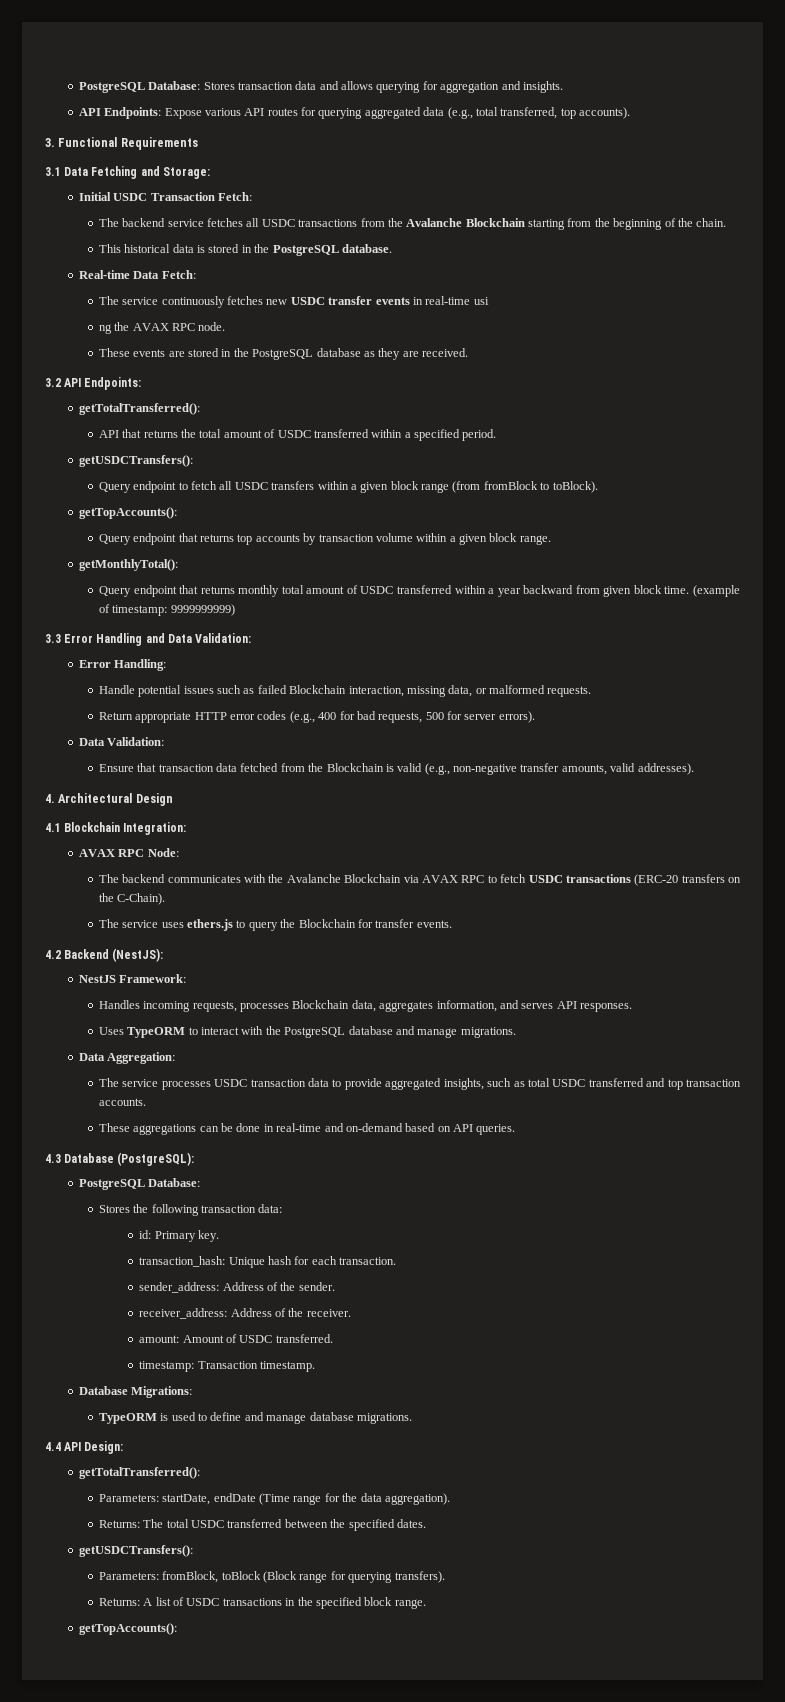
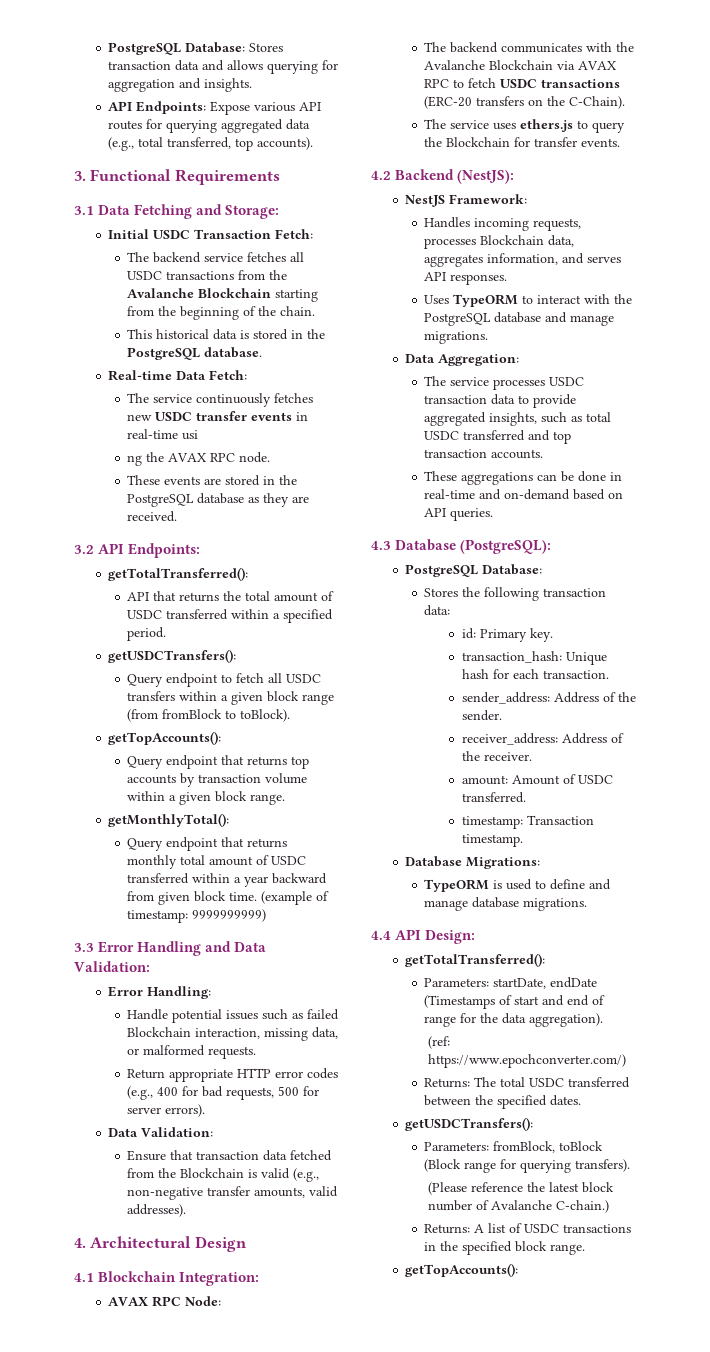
- Parameters: startDate, endDate (Time range for the data aggregation).
+ Parameters: startDate, endDate (Timestamps of start and end of range for the data aggregation).
+ (ref: https://www.epochconverter.com/)
+ (Please reference the latest block number of Avalanche C-chain.)

